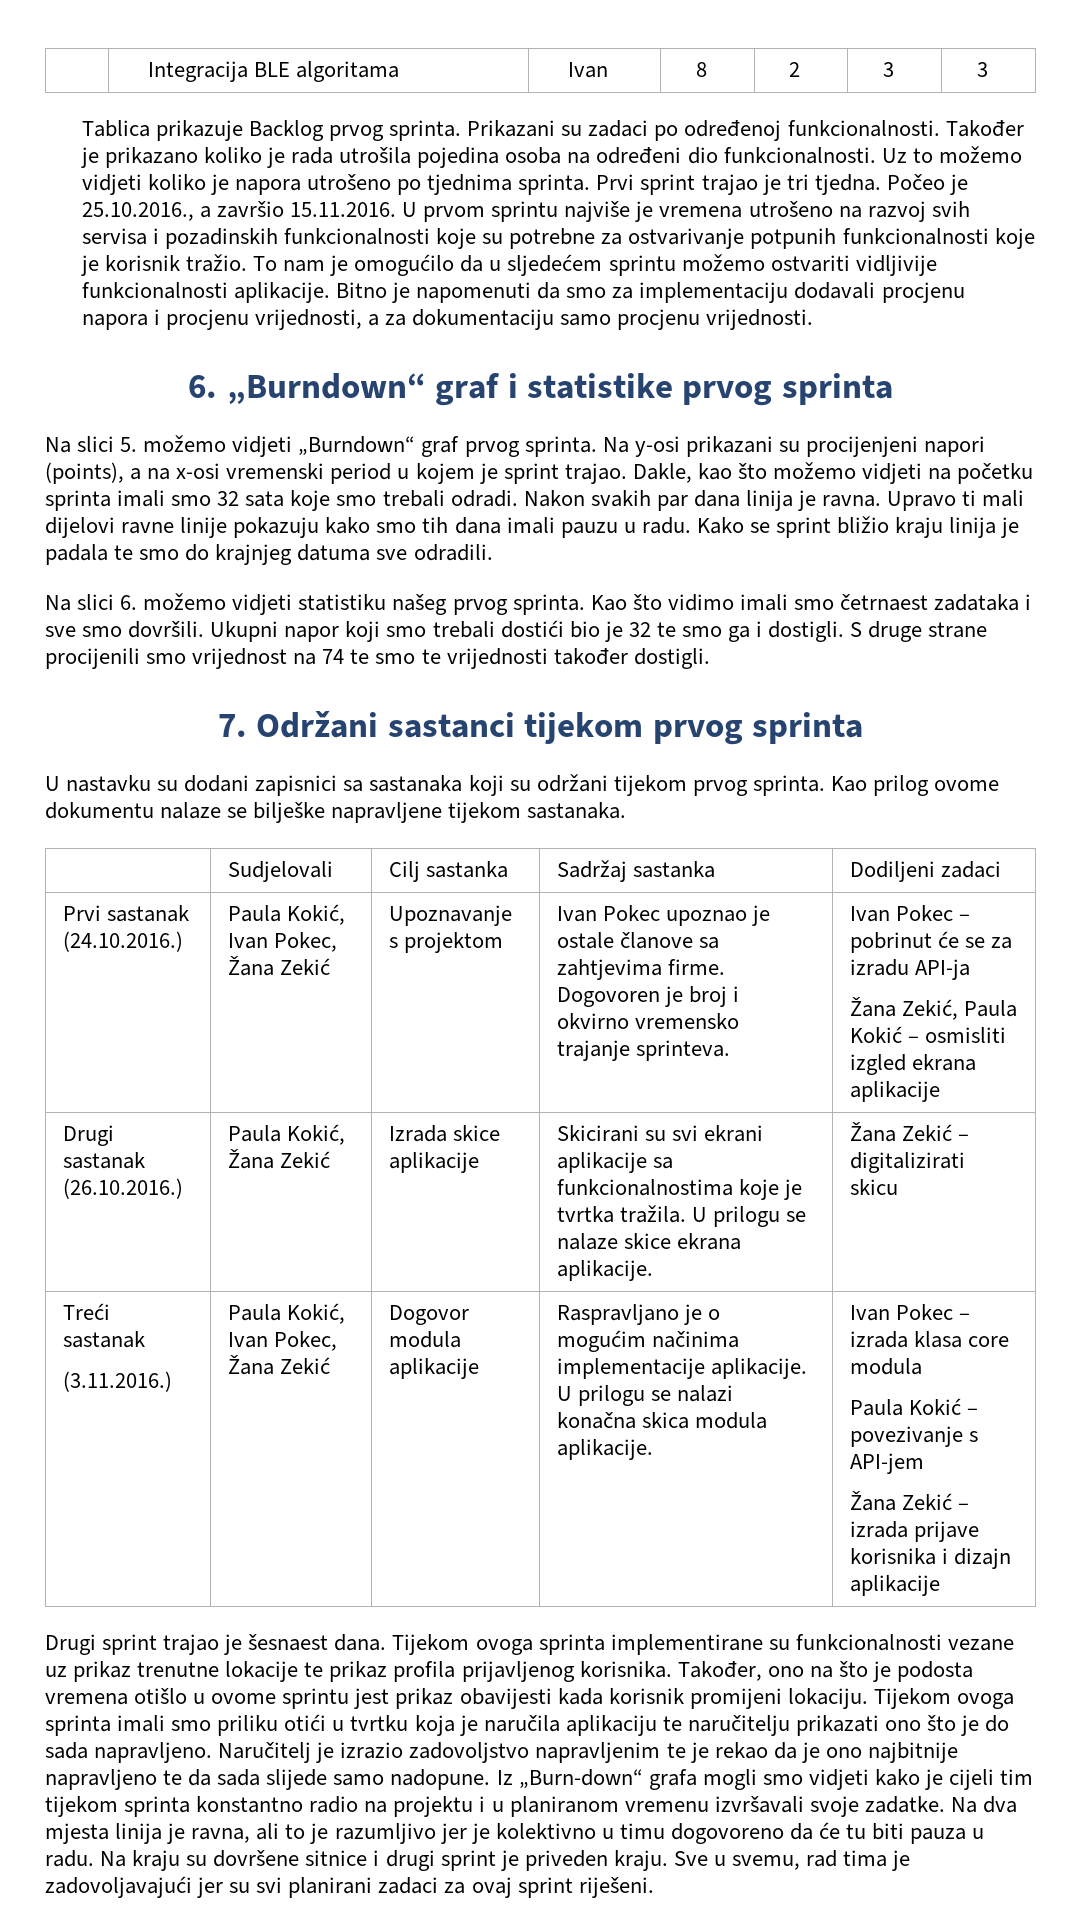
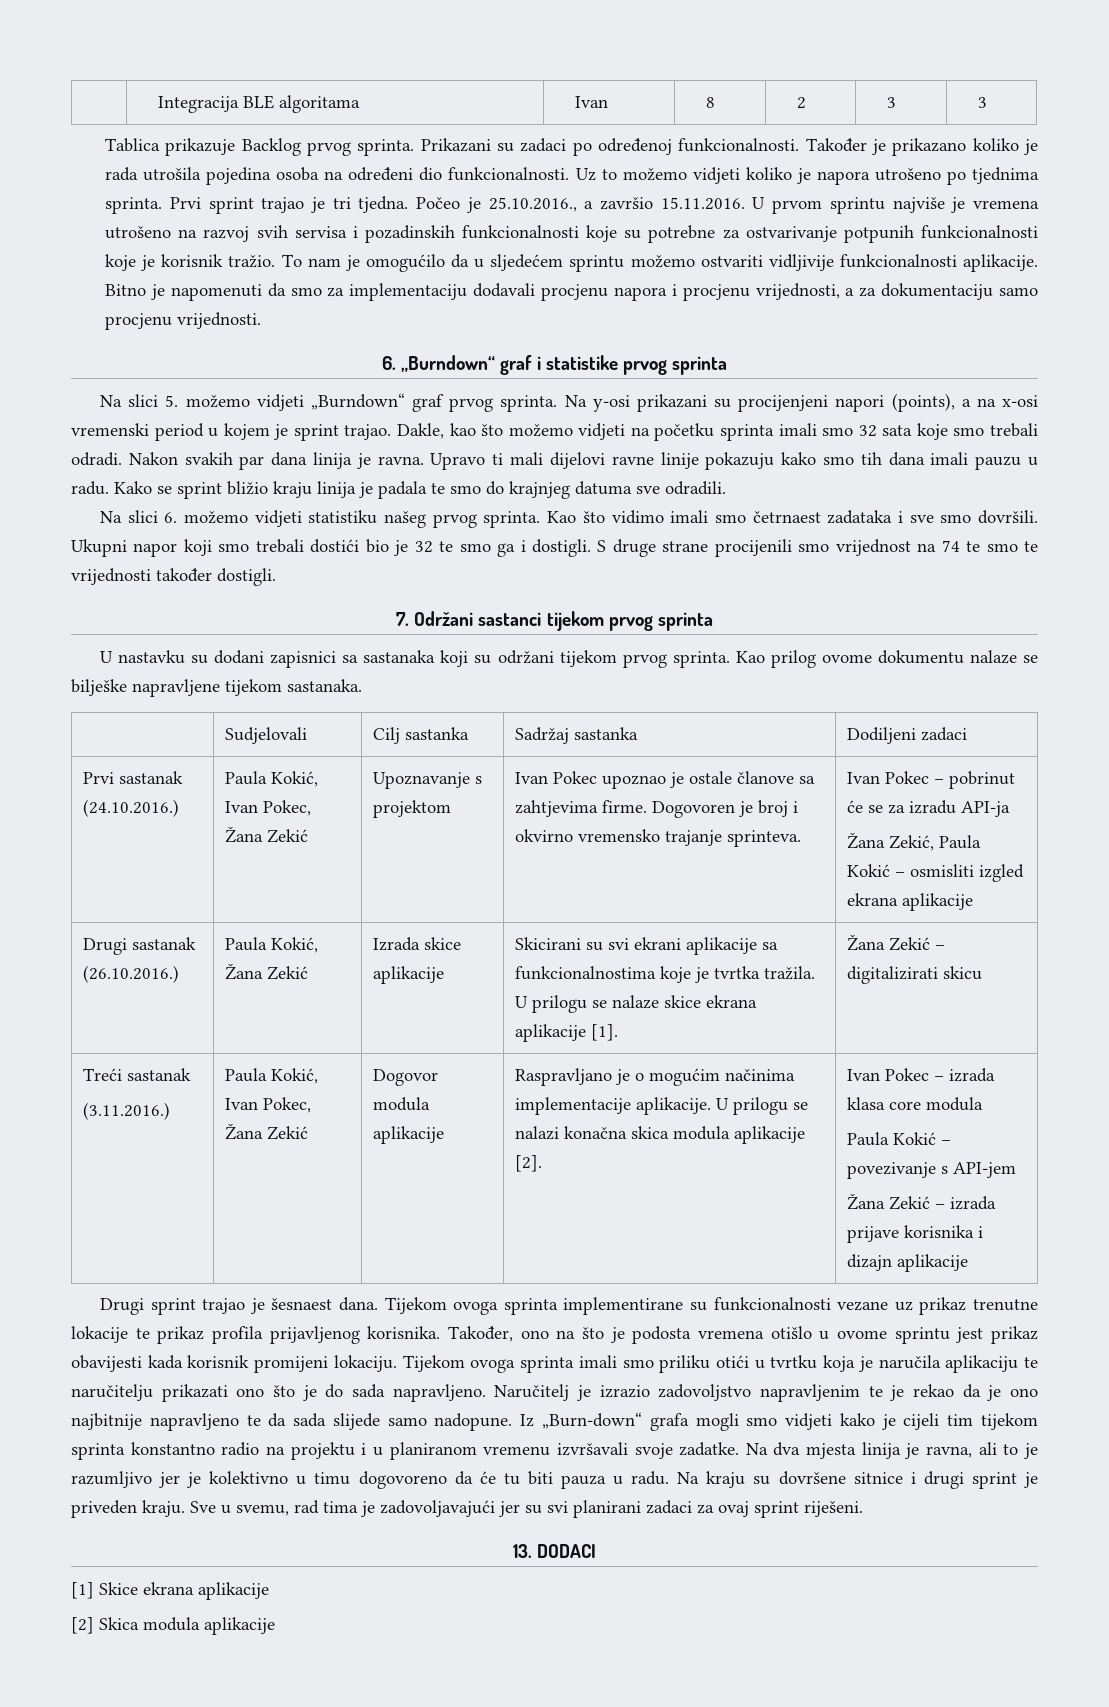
- Drugi sastanak (26.10.2016.) | Paula Kokić, Žana Zekić | Izrada skice aplikacije | Skicirani su svi ekrani aplikacije sa funkcionalnostima koje je tvrtka tražila. U prilogu se nalaze skice ekrana aplikacije. | Žana Zekić – digitalizirati skicu
+ Drugi sastanak (26.10.2016.) | Paula Kokić, Žana Zekić | Izrada skice aplikacije | Skicirani su svi ekrani aplikacije sa funkcionalnostima koje je tvrtka tražila. U prilogu se nalaze skice ekrana aplikacije [1]. | Žana Zekić – digitalizirati skicu
- U prilogu se nalazi konačna skica modula aplikacije.
+ U prilogu se nalazi konačna skica modula aplikacije [2].
+ 13. DODACI
+ [1] Skice ekrana aplikacije
+ [2] Skica modula aplikacije

